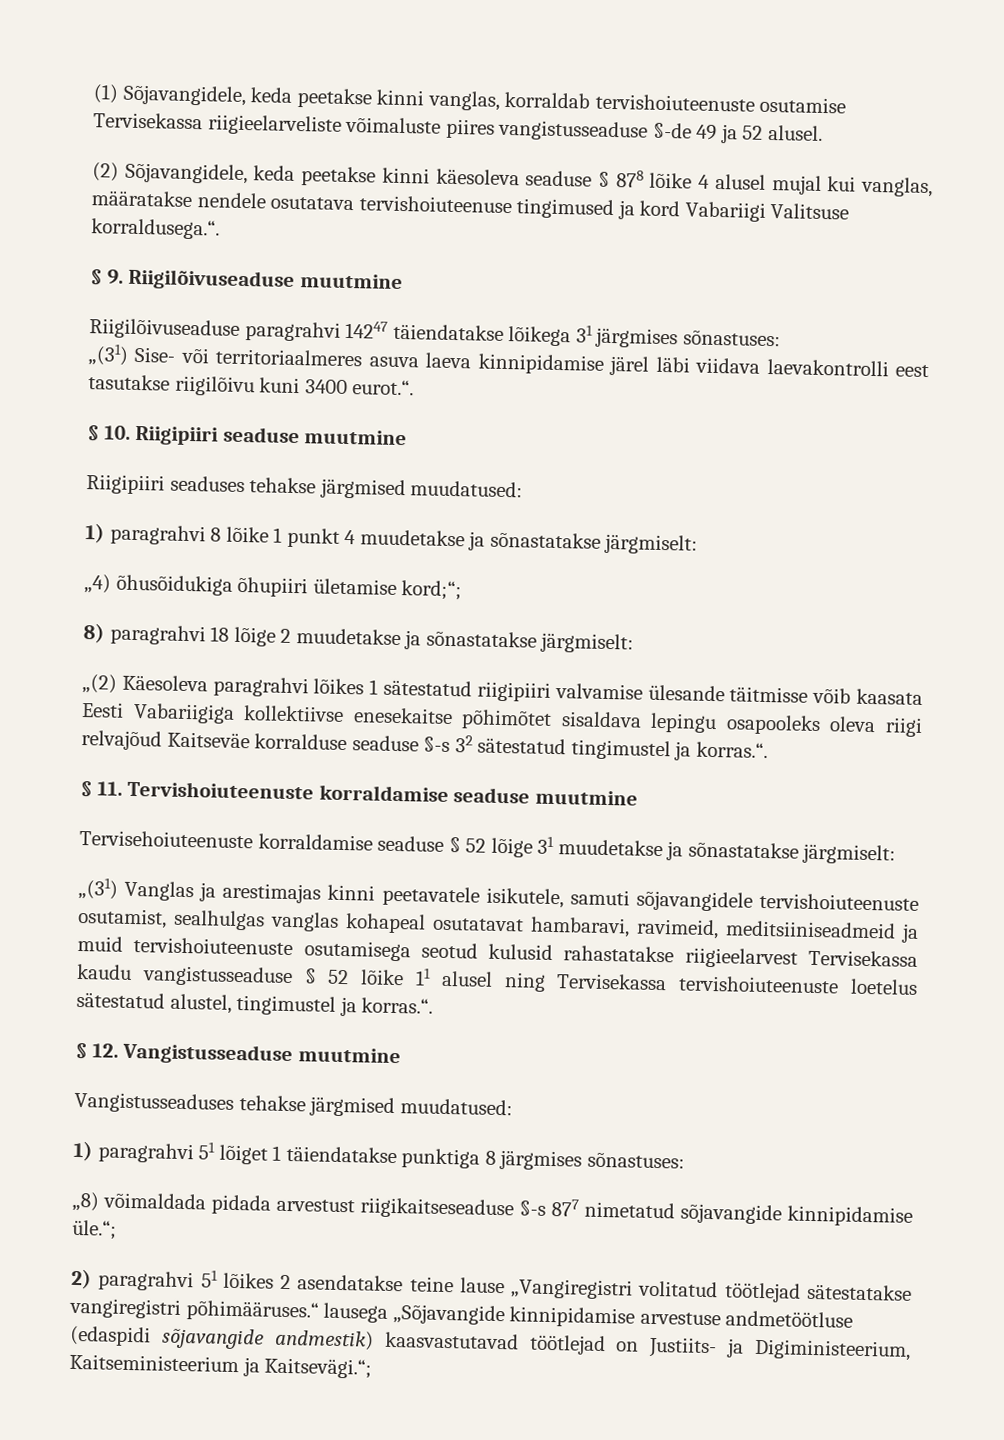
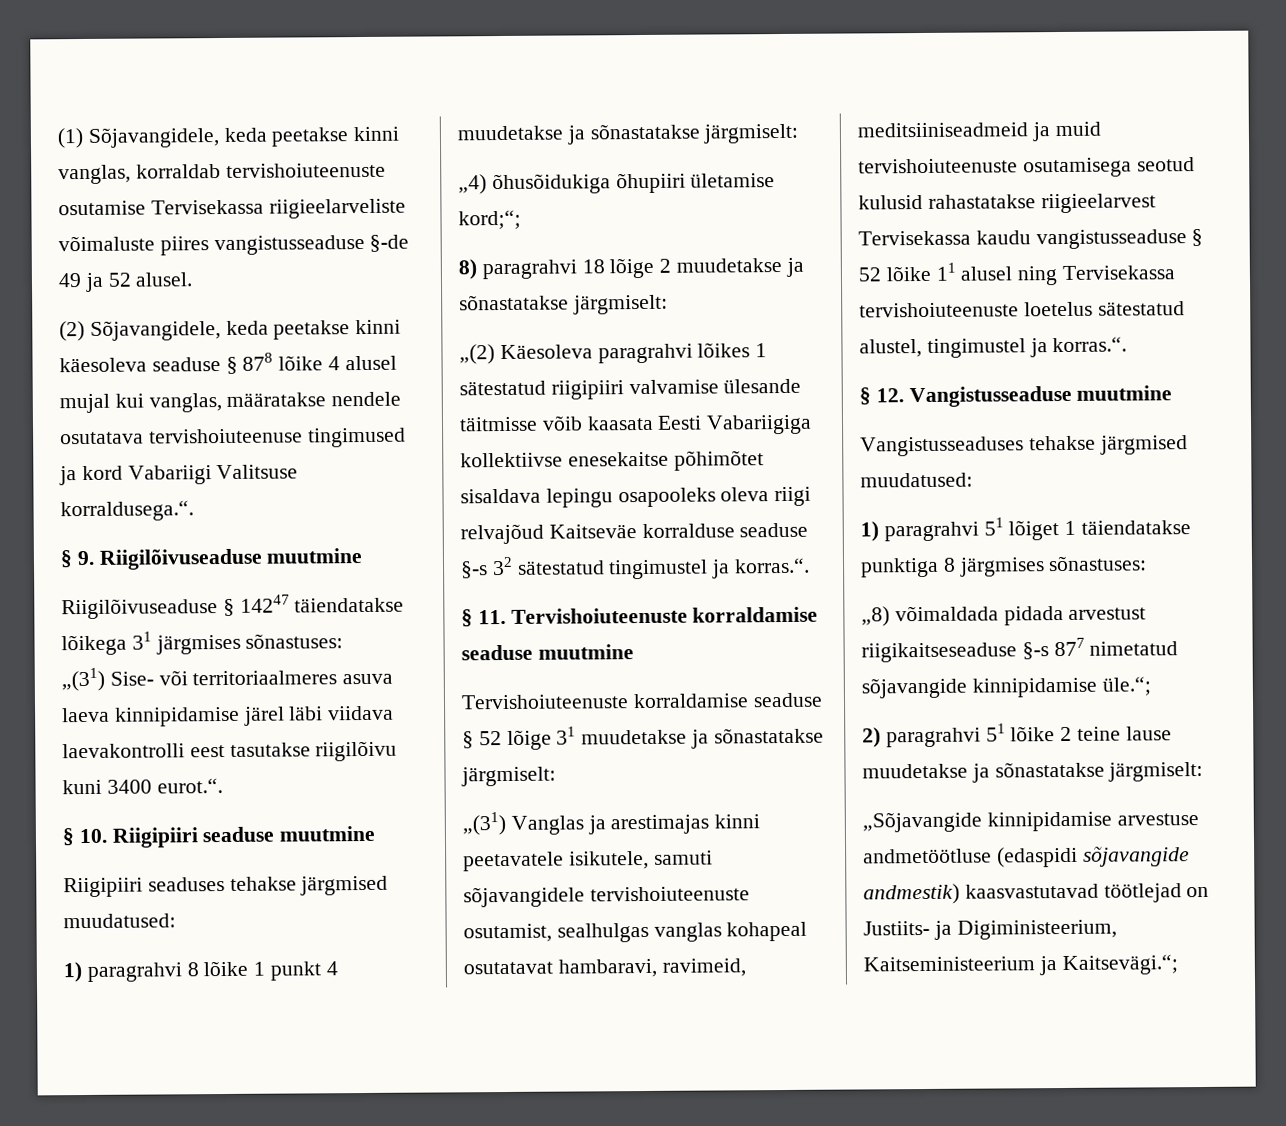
- Riigilõivuseaduse paragrahvi 14247 täiendatakse lõikega 31 järgmises sõnastuses:
+ Riigilõivuseaduse § 14247 täiendatakse lõikega 31 järgmises sõnastuses:
- Tervisehoiuteenuste korraldamise seaduse § 52 lõige 31 muudetakse ja sõnastatakse järgmiselt:
+ Tervishoiuteenuste korraldamise seaduse § 52 lõige 31 muudetakse ja sõnastatakse järgmiselt:
- 2) paragrahvi 51 lõikes 2 asendatakse teine lause „Vangiregistri volitatud töötlejad sätestatakse vangiregistri põhimääruses.“ lausega „Sõjavangide kinnipidamise arvestuse andmetöötluse (edaspidi sõjavangide andmestik) kaasvastutavad töötlejad on Justiits- ja Digiministeerium, Kaitseministeerium ja Kaitsevägi.“;
+ 2) paragrahvi 51 lõike 2 teine lause muudetakse ja sõnastatakse järgmiselt:
+ „Sõjavangide kinnipidamise arvestuse andmetöötluse (edaspidi sõjavangide andmestik) kaasvastutavad töötlejad on Justiits- ja Digiministeerium, Kaitseministeerium ja Kaitsevägi.“;

